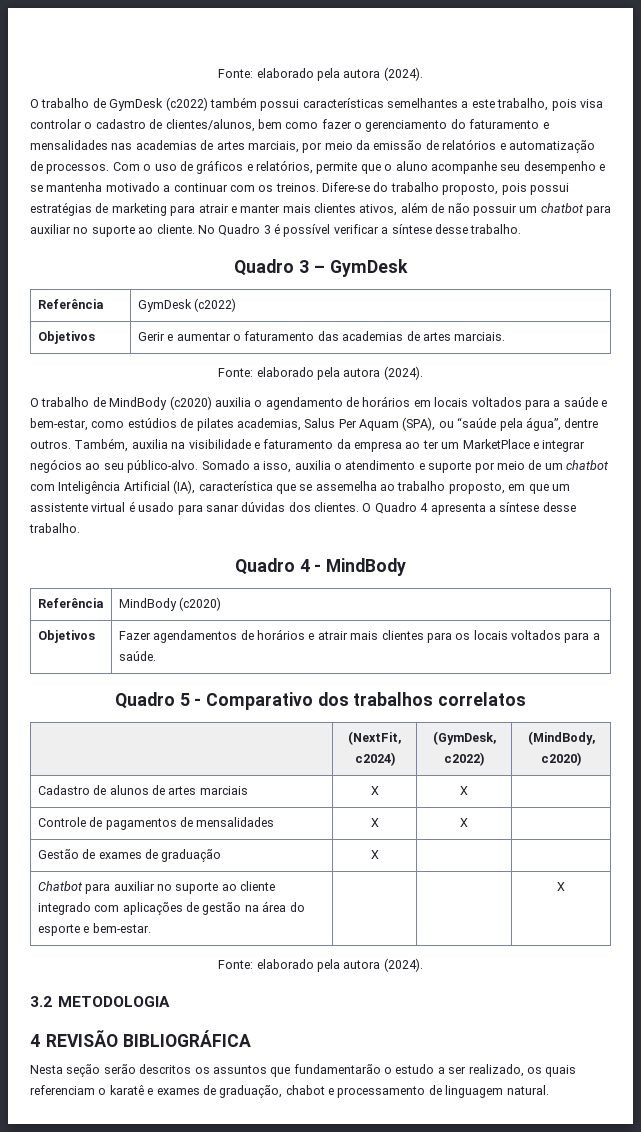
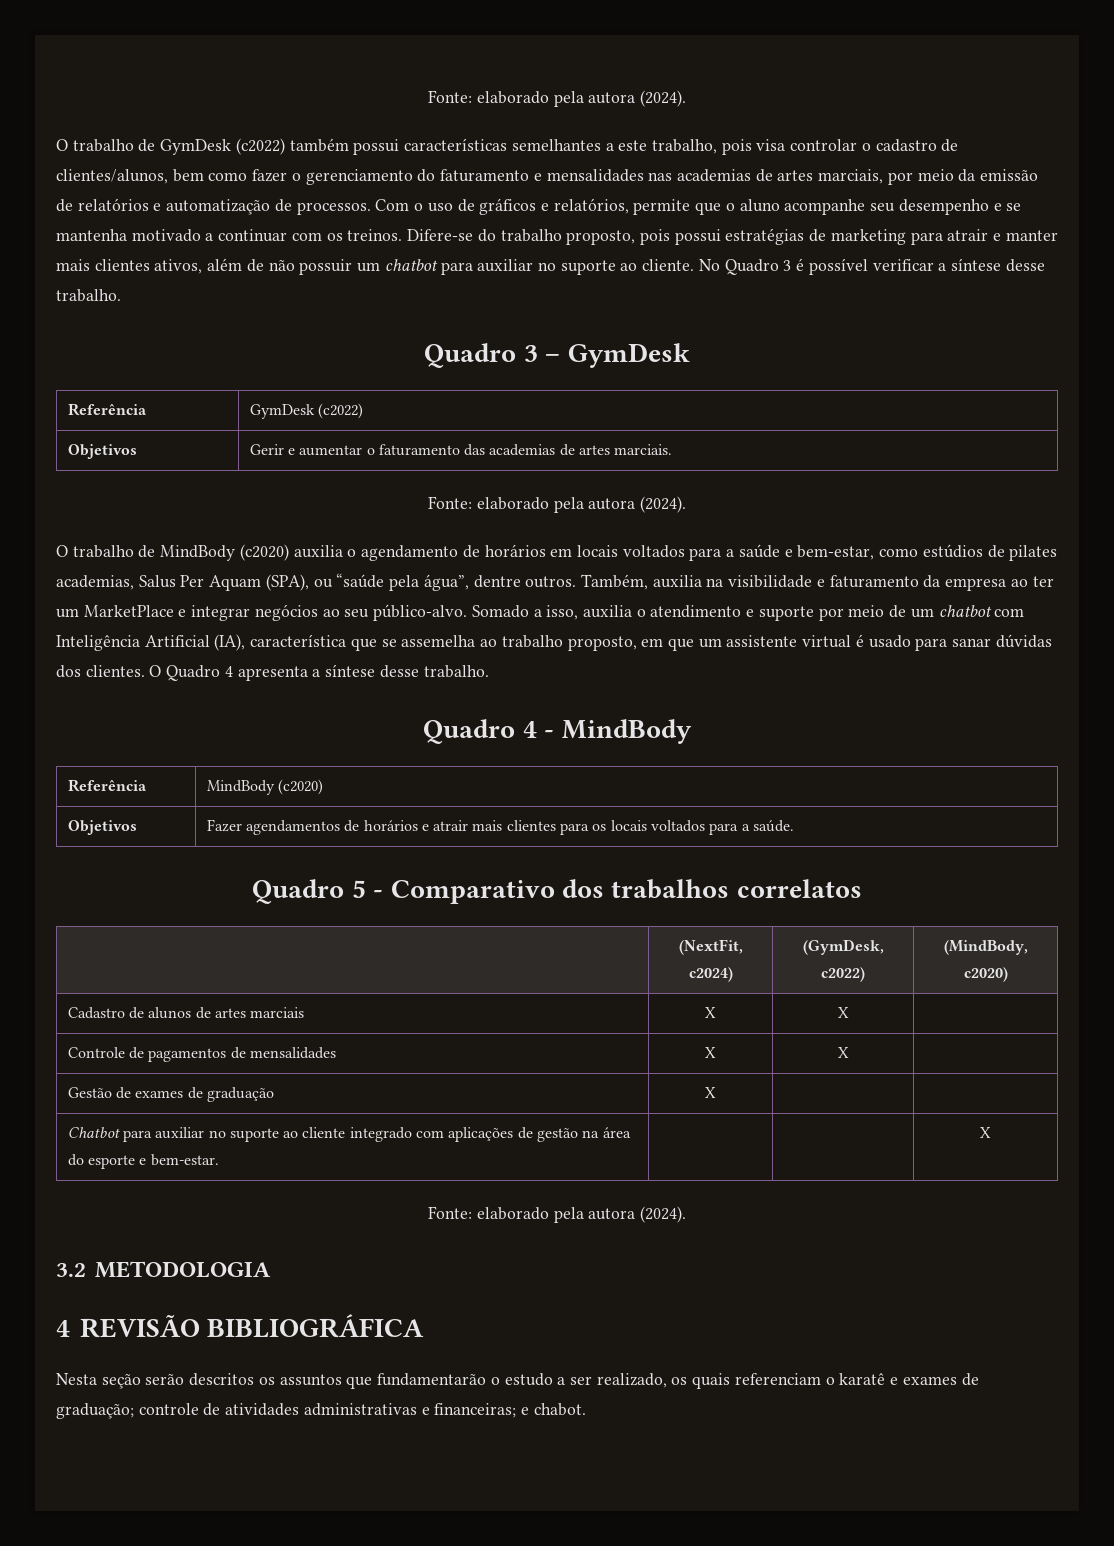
- Nesta seção serão descritos os assuntos que fundamentarão o estudo a ser realizado, os quais referenciam o karatê e exames de graduação, chabot e processamento de linguagem natural.
+ Nesta seção serão descritos os assuntos que fundamentarão o estudo a ser realizado, os quais referenciam o karatê e exames de graduação; controle de atividades administrativas e financeiras; e chabot.

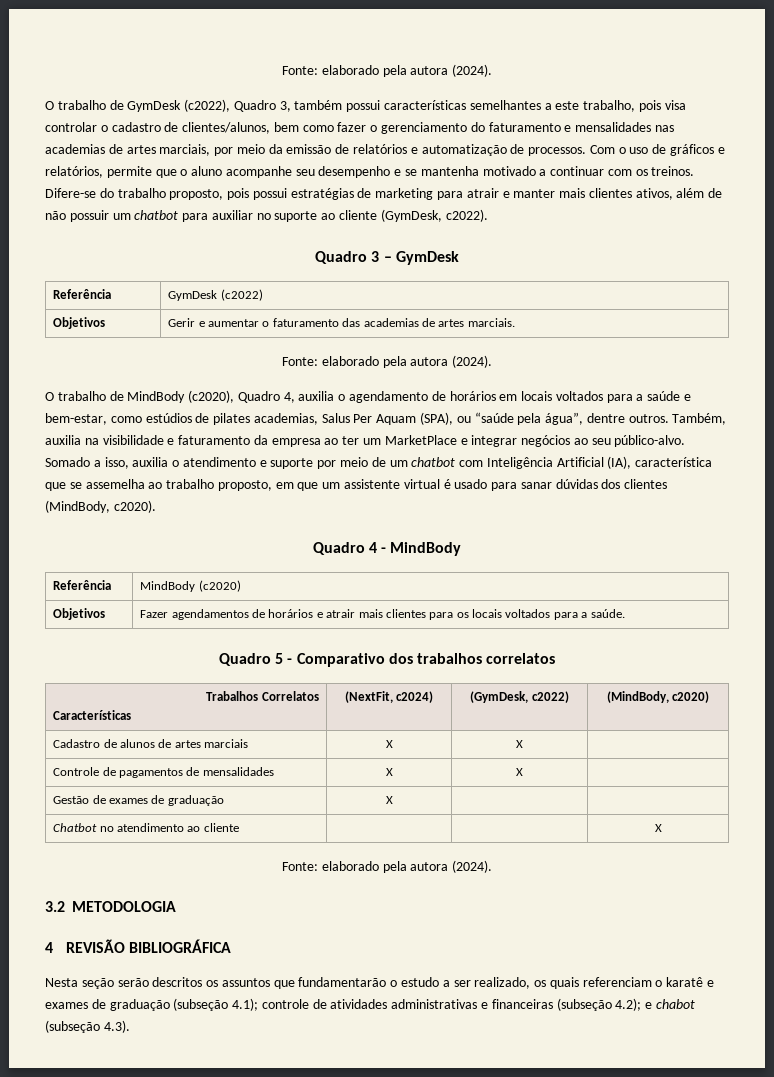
- O trabalho de GymDesk (c2022) também possui características semelhantes a este trabalho, pois visa controlar o cadastro de clientes/alunos, bem como fazer o gerenciamento do faturamento e mensalidades nas academias de artes marciais, por meio da emissão de relatórios e automatização de processos.
+ O trabalho de GymDesk (c2022), Quadro 3, também possui características semelhantes a este trabalho, pois visa controlar o cadastro de clientes/alunos, bem como fazer o gerenciamento do faturamento e mensalidades nas academias de artes marciais, por meio da emissão de relatórios e automatização de processos.
- Difere-se do trabalho proposto, pois possui estratégias de marketing para atrair e manter mais clientes ativos, além de não possuir um chatbot para auxiliar no suporte ao cliente. No Quadro 3 é possível verificar a síntese desse trabalho.
+ Difere-se do trabalho proposto, pois possui estratégias de marketing para atrair e manter mais clientes ativos, além de não possuir um chatbot para auxiliar no suporte ao cliente (GymDesk, c2022).
- O trabalho de MindBody (c2020) auxilia o agendamento de horários em locais voltados para a saúde e bem-estar, como estúdios de pilates academias, Salus Per Aquam (SPA), ou “saúde pela água”, dentre outros.
+ O trabalho de MindBody (c2020), Quadro 4, auxilia o agendamento de horários em locais voltados para a saúde e bem-estar, como estúdios de pilates academias, Salus Per Aquam (SPA), ou “saúde pela água”, dentre outros.
- Somado a isso, auxilia o atendimento e suporte por meio de um chatbot com Inteligência Artificial (IA), característica que se assemelha ao trabalho proposto, em que um assistente virtual é usado para sanar dúvidas dos clientes. O Quadro 4 apresenta a síntese desse trabalho.
+ Somado a isso, auxilia o atendimento e suporte por meio de um chatbot com Inteligência Artificial (IA), característica que se assemelha ao trabalho proposto, em que um assistente virtual é usado para sanar dúvidas dos clientes (MindBody, c2020).
- | (NextFit, c2024) | (GymDesk, c2022) | (MindBody, c2020)
+ Trabalhos Correlatos
+ Características | (NextFit, c2024) | (GymDesk, c2022) | (MindBody, c2020)
- Chatbot para auxiliar no suporte ao cliente integrado com aplicações de gestão na área do esporte e bem-estar. | | | X
+ Chatbot no atendimento ao cliente | | | X
- Nesta seção serão descritos os assuntos que fundamentarão o estudo a ser realizado, os quais referenciam o karatê e exames de graduação; controle de atividades administrativas e financeiras; e chabot.
+ Nesta seção serão descritos os assuntos que fundamentarão o estudo a ser realizado, os quais referenciam o karatê e exames de graduação (subseção 4.1); controle de atividades administrativas e financeiras (subseção 4.2); e chabot (subseção 4.3).

